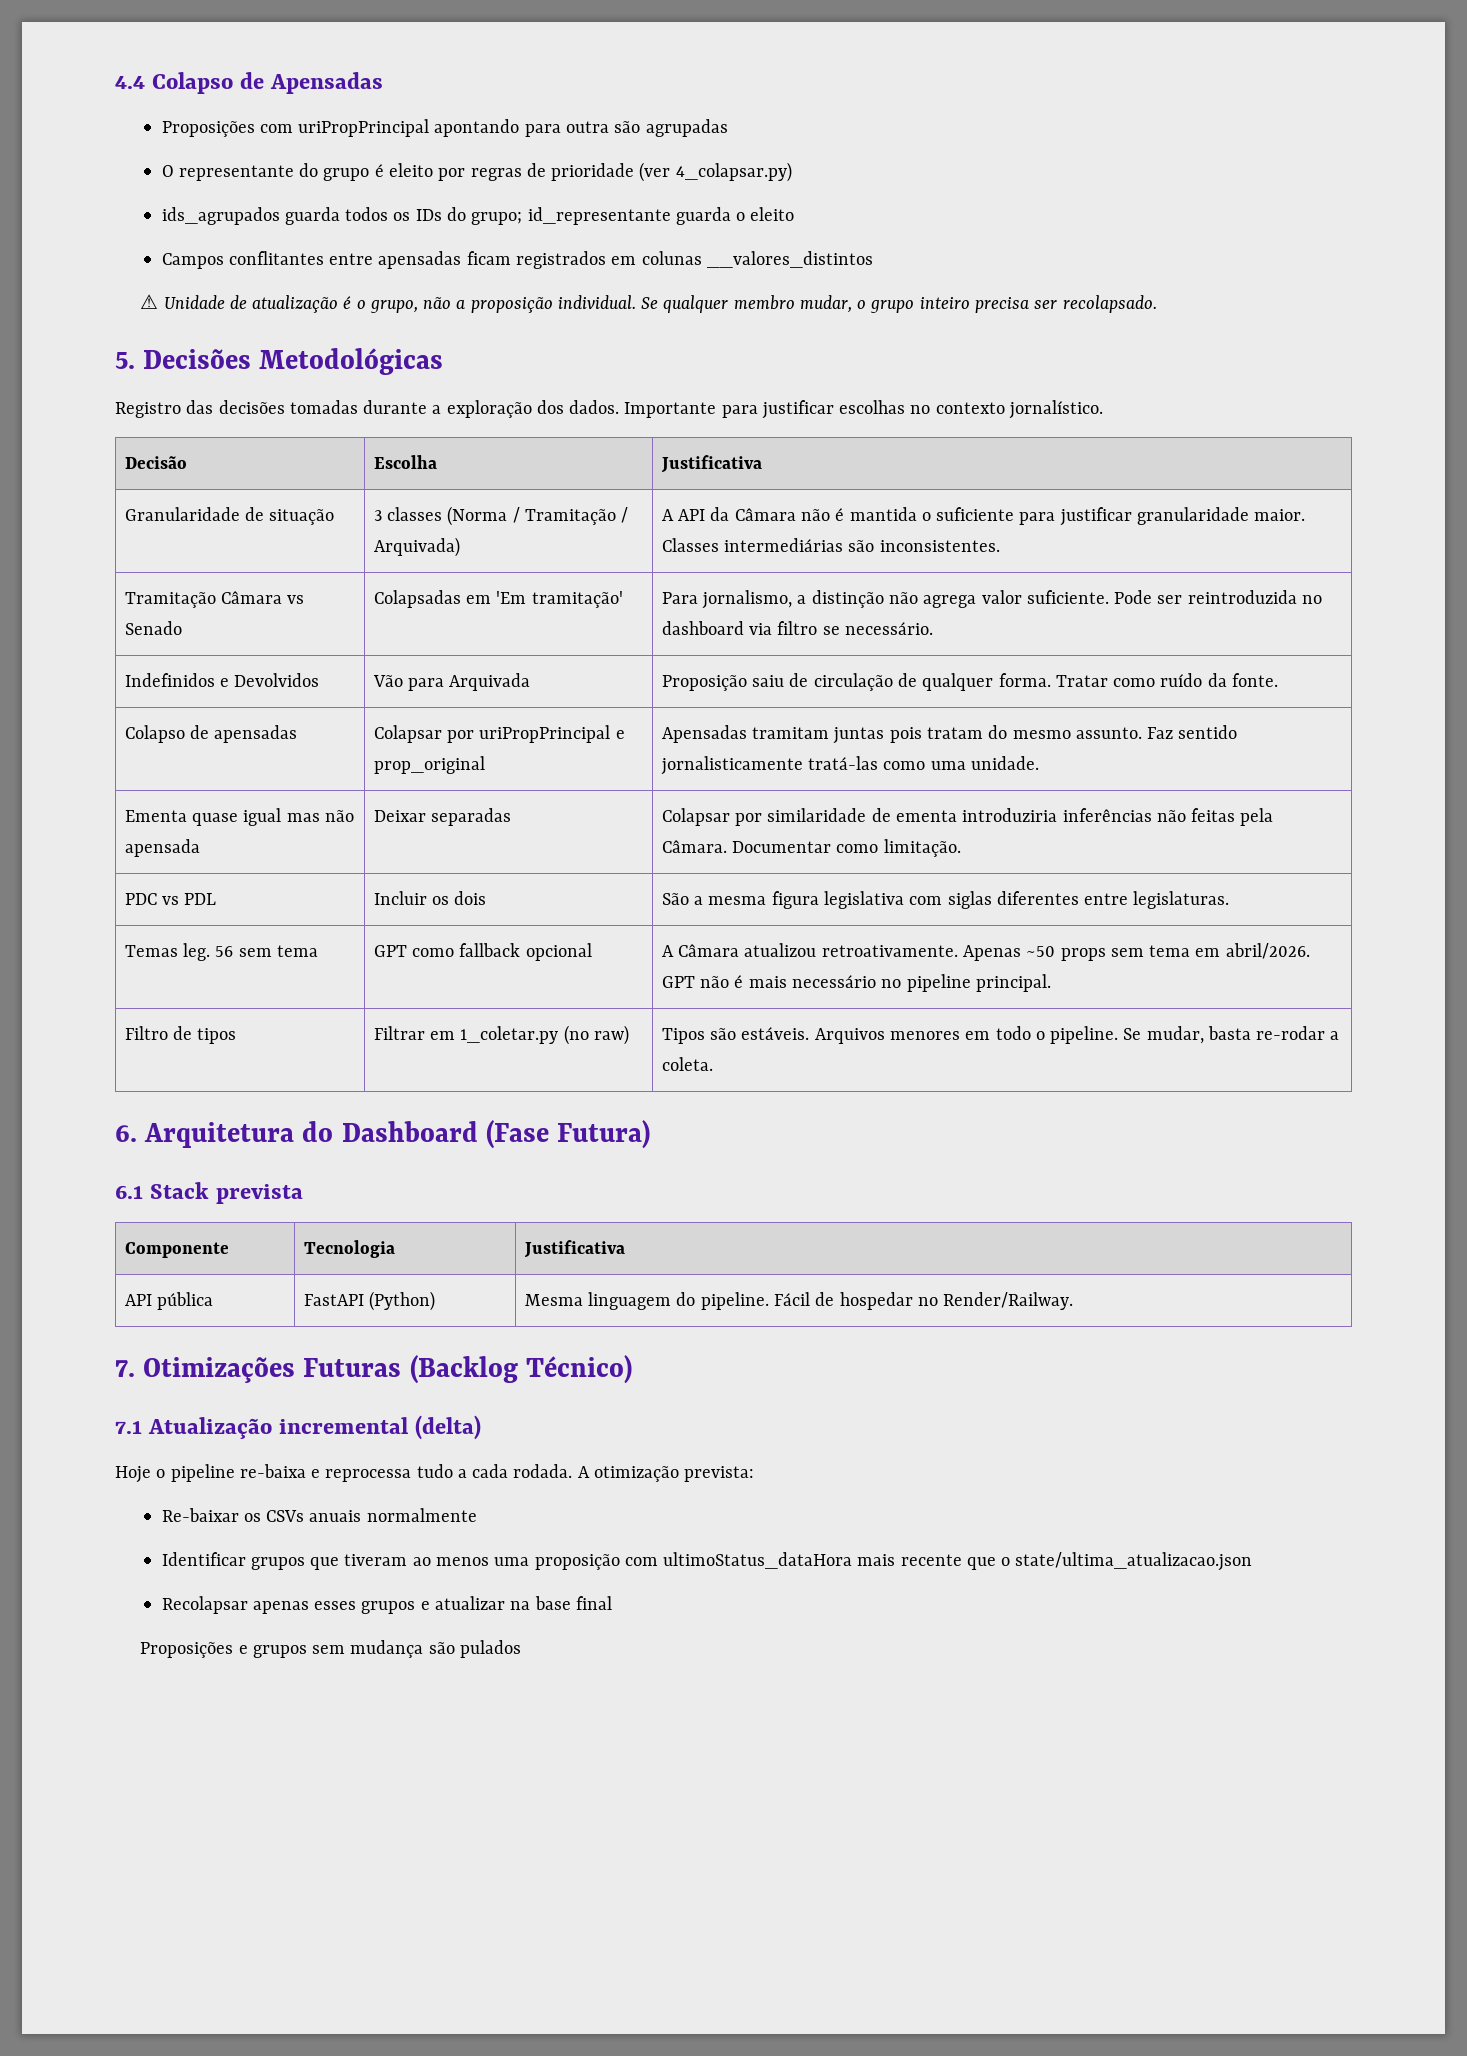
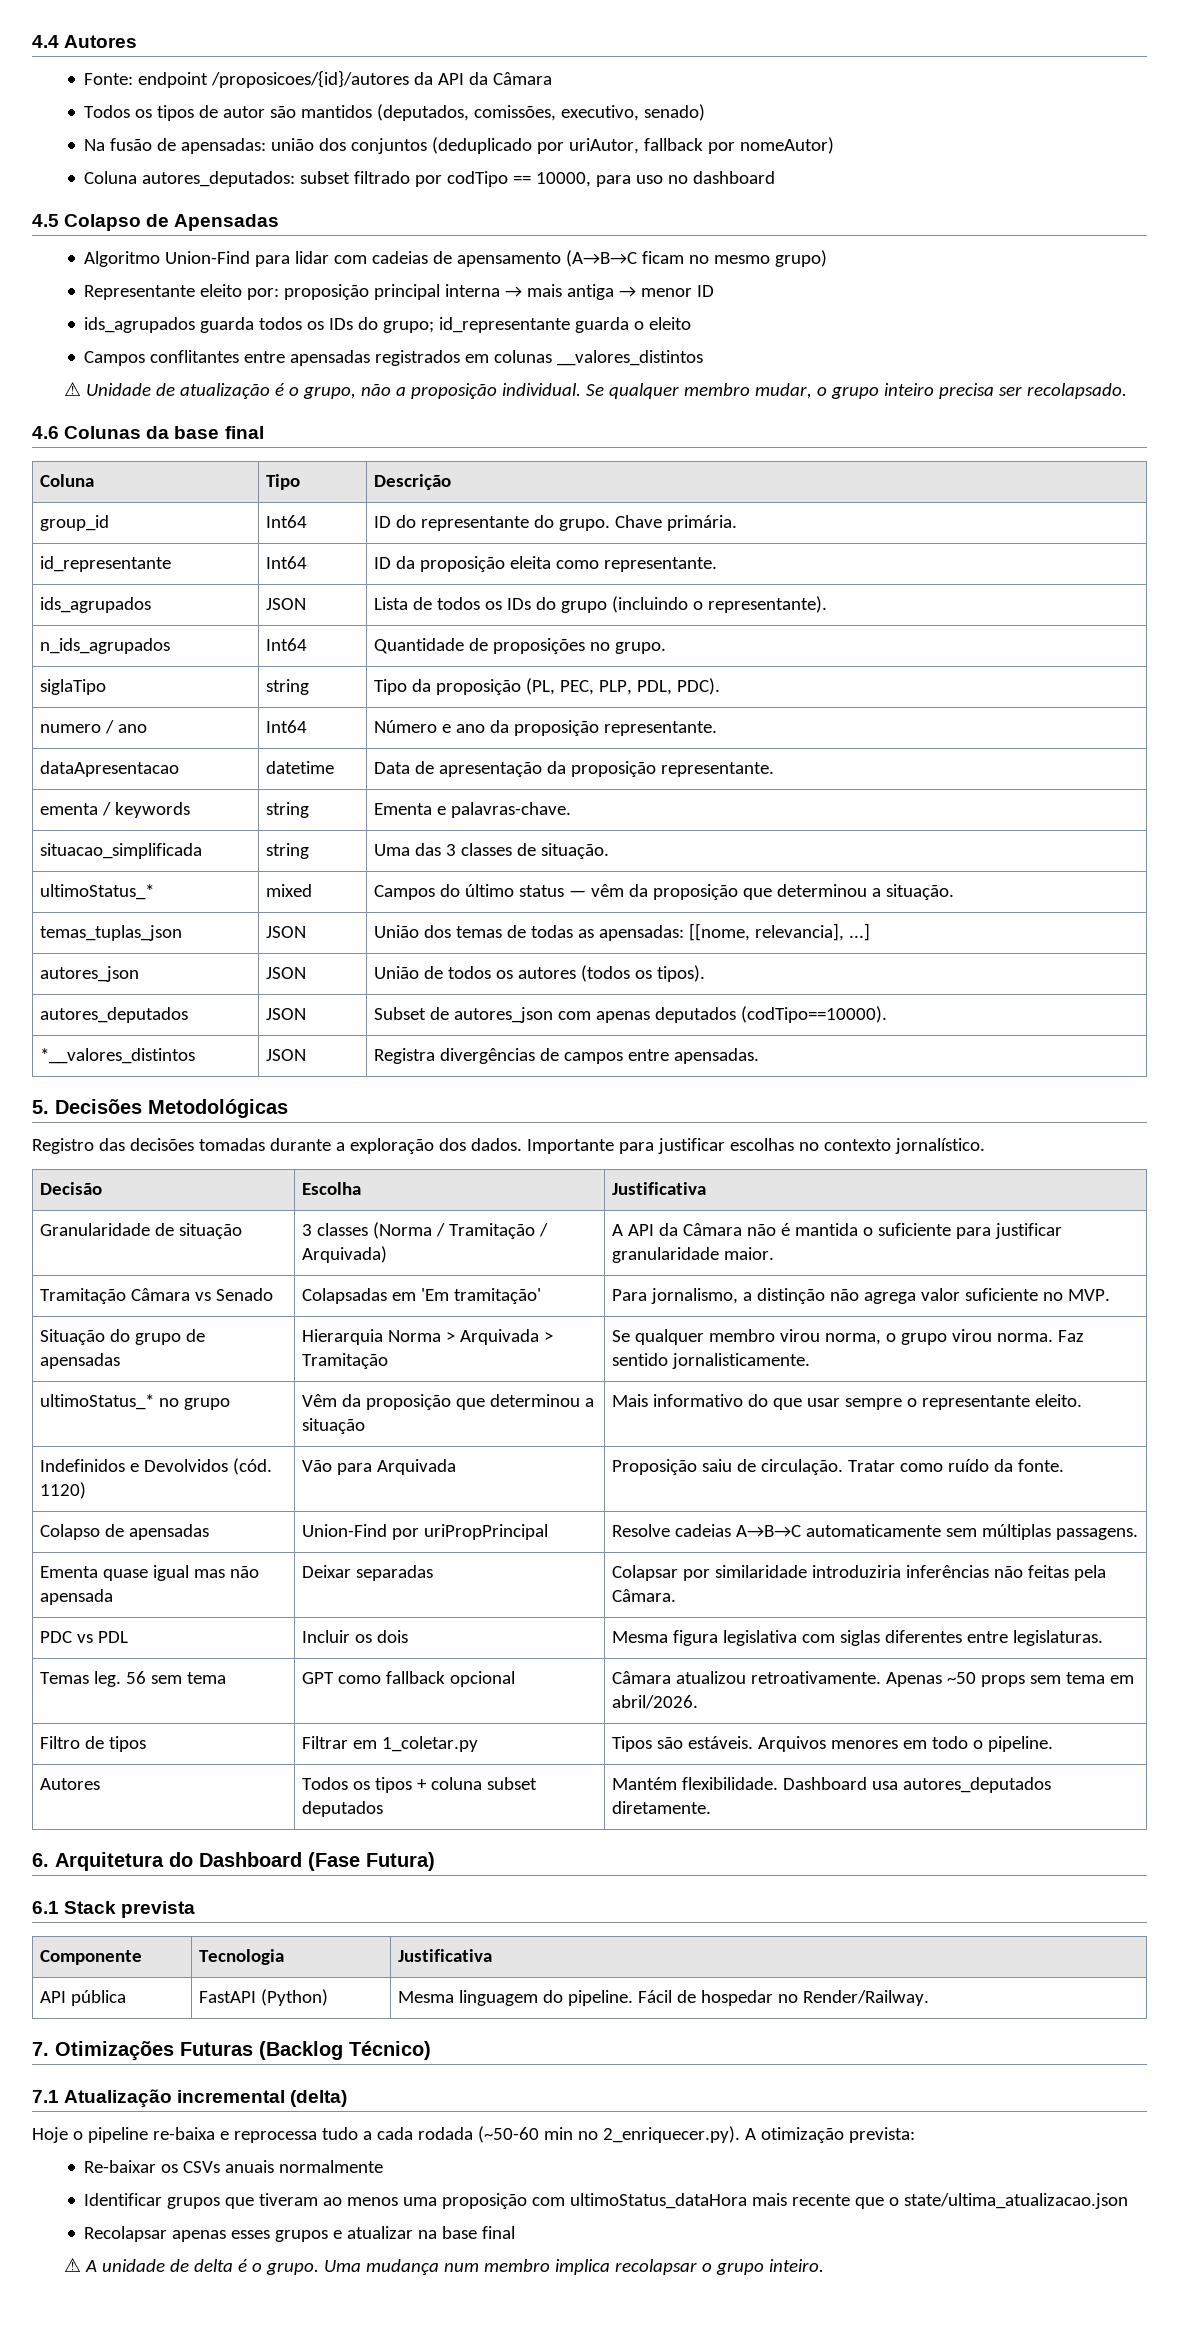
- 4.4 Colapso de Apensadas
- Proposições com uriPropPrincipal apontando para outra são agrupadas
- O representante do grupo é eleito por regras de prioridade (ver 4_colapsar.py)
+ 4.4 Autores
+ Fonte: endpoint /proposicoes/{id}/autores da API da Câmara
+ Todos os tipos de autor são mantidos (deputados, comissões, executivo, senado)
+ Na fusão de apensadas: união dos conjuntos (deduplicado por uriAutor, fallback por nomeAutor)
+ Coluna autores_deputados: subset filtrado por codTipo == 10000, para uso no dashboard
+ 4.5 Colapso de Apensadas
+ Algoritmo Union-Find para lidar com cadeias de apensamento (A→B→C ficam no mesmo grupo)
+ Representante eleito por: proposição principal interna → mais antiga → menor ID
- Campos conflitantes entre apensadas ficam registrados em colunas __valores_distintos
+ Campos conflitantes entre apensadas registrados em colunas __valores_distintos
+ 4.6 Colunas da base final
+ Coluna | Tipo | Descrição
+ group_id | Int64 | ID do representante do grupo. Chave primária.
+ id_representante | Int64 | ID da proposição eleita como representante.
+ ids_agrupados | JSON | Lista de todos os IDs do grupo (incluindo o representante).
+ n_ids_agrupados | Int64 | Quantidade de proposições no grupo.
+ siglaTipo | string | Tipo da proposição (PL, PEC, PLP, PDL, PDC).
+ numero / ano | Int64 | Número e ano da proposição representante.
+ dataApresentacao | datetime | Data de apresentação da proposição representante.
+ ementa / keywords | string | Ementa e palavras-chave.
+ situacao_simplificada | string | Uma das 3 classes de situação.
+ ultimoStatus_* | mixed | Campos do último status — vêm da proposição que determinou a situação.
+ temas_tuplas_json | JSON | União dos temas de todas as apensadas: [[nome, relevancia], ...]
+ autores_json | JSON | União de todos os autores (todos os tipos).
+ autores_deputados | JSON | Subset de autores_json com apenas deputados (codTipo==10000).
+ *__valores_distintos | JSON | Registra divergências de campos entre apensadas.
- Granularidade de situação | 3 classes (Norma / Tramitação / Arquivada) | A API da Câmara não é mantida o suficiente para justificar granularidade maior. Classes intermediárias são inconsistentes.
+ Granularidade de situação | 3 classes (Norma / Tramitação / Arquivada) | A API da Câmara não é mantida o suficiente para justificar granularidade maior.
- Tramitação Câmara vs Senado | Colapsadas em 'Em tramitação' | Para jornalismo, a distinção não agrega valor suficiente. Pode ser reintroduzida no dashboard via filtro se necessário.
+ Tramitação Câmara vs Senado | Colapsadas em 'Em tramitação' | Para jornalismo, a distinção não agrega valor suficiente no MVP.
+ Situação do grupo de apensadas | Hierarquia Norma > Arquivada > Tramitação | Se qualquer membro virou norma, o grupo virou norma. Faz sentido jornalisticamente.
+ ultimoStatus_* no grupo | Vêm da proposição que determinou a situação | Mais informativo do que usar sempre o representante eleito.
- Indefinidos e Devolvidos | Vão para Arquivada | Proposição saiu de circulação de qualquer forma. Tratar como ruído da fonte.
+ Indefinidos e Devolvidos (cód. 1120) | Vão para Arquivada | Proposição saiu de circulação. Tratar como ruído da fonte.
- Colapso de apensadas | Colapsar por uriPropPrincipal e prop_original | Apensadas tramitam juntas pois tratam do mesmo assunto. Faz sentido jornalisticamente tratá-las como uma unidade.
+ Colapso de apensadas | Union-Find por uriPropPrincipal | Resolve cadeias A→B→C automaticamente sem múltiplas passagens.
- Ementa quase igual mas não apensada | Deixar separadas | Colapsar por similaridade de ementa introduziria inferências não feitas pela Câmara. Documentar como limitação.
+ Ementa quase igual mas não apensada | Deixar separadas | Colapsar por similaridade introduziria inferências não feitas pela Câmara.
- PDC vs PDL | Incluir os dois | São a mesma figura legislativa com siglas diferentes entre legislaturas.
+ PDC vs PDL | Incluir os dois | Mesma figura legislativa com siglas diferentes entre legislaturas.
- Temas leg. 56 sem tema | GPT como fallback opcional | A Câmara atualizou retroativamente. Apenas ~50 props sem tema em abril/2026. GPT não é mais necessário no pipeline principal.
+ Temas leg. 56 sem tema | GPT como fallback opcional | Câmara atualizou retroativamente. Apenas ~50 props sem tema em abril/2026.
- Filtro de tipos | Filtrar em 1_coletar.py (no raw) | Tipos são estáveis. Arquivos menores em todo o pipeline. Se mudar, basta re-rodar a coleta.
+ Filtro de tipos | Filtrar em 1_coletar.py | Tipos são estáveis. Arquivos menores em todo o pipeline.
+ Autores | Todos os tipos + coluna subset deputados | Mantém flexibilidade. Dashboard usa autores_deputados diretamente.
- Hoje o pipeline re-baixa e reprocessa tudo a cada rodada. A otimização prevista:
+ Hoje o pipeline re-baixa e reprocessa tudo a cada rodada (~50-60 min no 2_enriquecer.py). A otimização prevista:
- Proposições e grupos sem mudança são pulados
+ ⚠ A unidade de delta é o grupo. Uma mudança num membro implica recolapsar o grupo inteiro.

